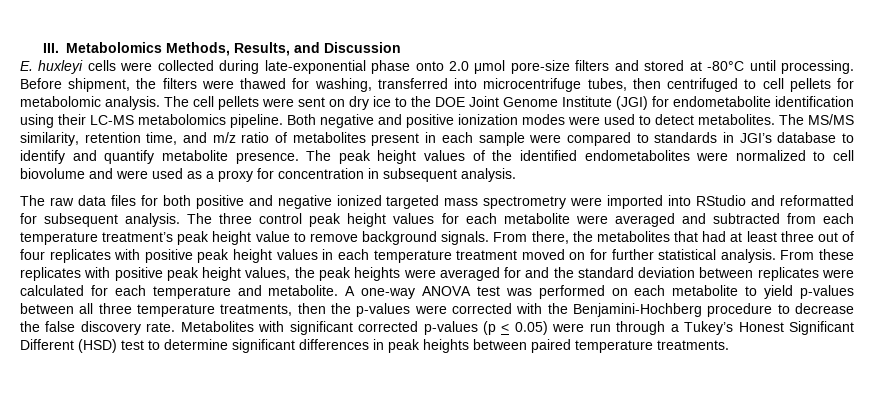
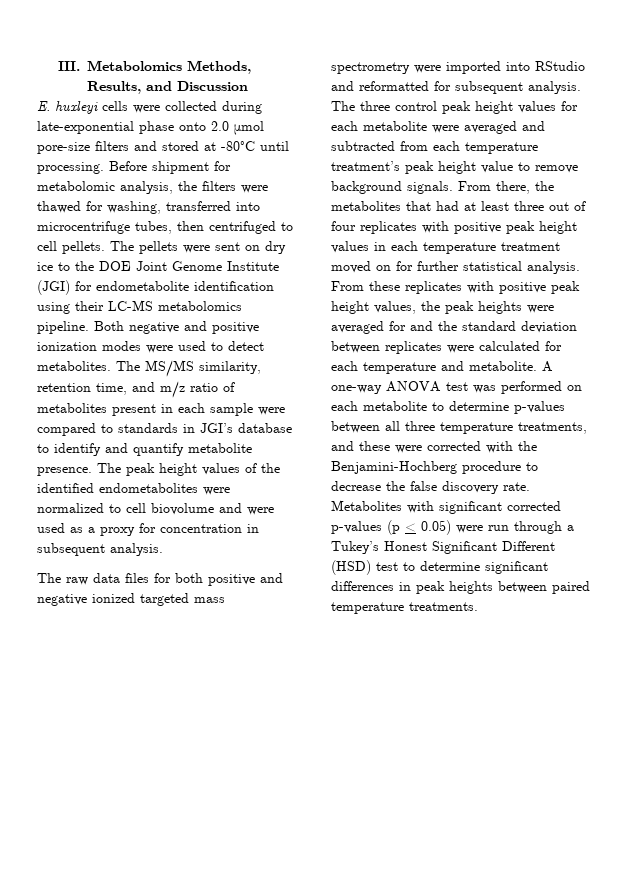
- Before shipment, the filters were thawed for washing, transferred into microcentrifuge tubes, then centrifuged to cell pellets for metabolomic analysis. The cell pellets were sent on dry ice to the DOE Joint Genome Institute (JGI) for endometabolite identification using their LC-MS metabolomics pipeline.
+ Before shipment for metabolomic analysis, the filters were thawed for washing, transferred into microcentrifuge tubes, then centrifuged to cell pellets. The pellets were sent on dry ice to the DOE Joint Genome Institute (JGI) for endometabolite identification using their LC-MS metabolomics pipeline.
- A one-way ANOVA test was performed on each metabolite to yield p-values between all three temperature treatments, then the p-values were corrected with the Benjamini-Hochberg procedure to decrease the false discovery rate.
+ A one-way ANOVA test was performed on each metabolite to determine p-values between all three temperature treatments, and these were corrected with the Benjamini-Hochberg procedure to decrease the false discovery rate.

